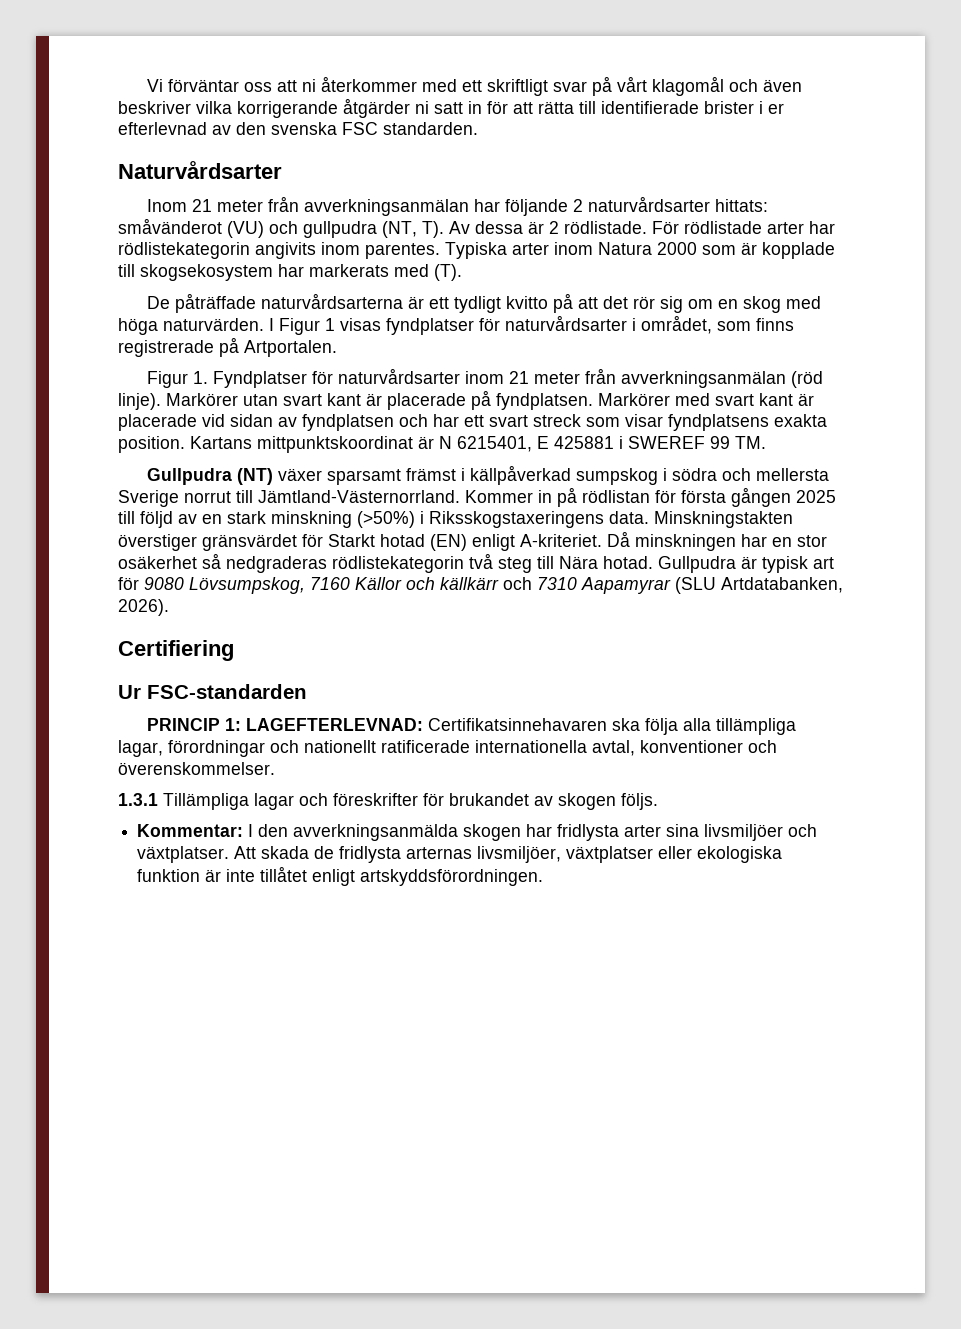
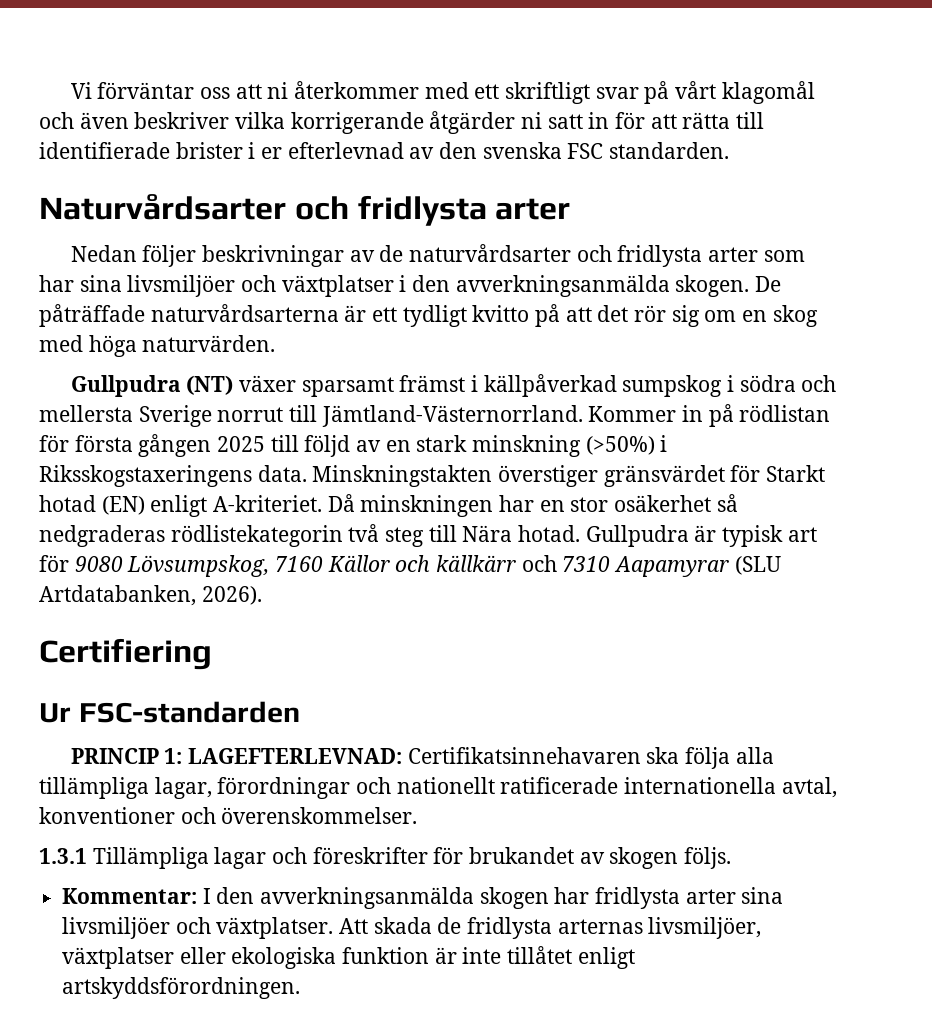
- Naturvårdsarter
- Inom 21 meter från avverkningsanmälan har följande 2 naturvårdsarter hittats: småvänderot (VU) och gullpudra (NT, T). Av dessa är 2 rödlistade. För rödlistade arter har rödlistekategorin angivits inom parentes. Typiska arter inom Natura 2000 som är kopplade till skogsekosystem har markerats med (T).
- De påträffade naturvårdsarterna är ett tydligt kvitto på att det rör sig om en skog med höga naturvärden. I Figur 1 visas fyndplatser för naturvårdsarter i området, som finns registrerade på Artportalen.
- Figur 1. Fyndplatser för naturvårdsarter inom 21 meter från avverkningsanmälan (röd linje). Markörer utan svart kant är placerade på fyndplatsen. Markörer med svart kant är placerade vid sidan av fyndplatsen och har ett svart streck som visar fyndplatsens exakta position. Kartans mittpunktskoordinat är N 6215401, E 425881 i SWEREF 99 TM.
+ Naturvårdsarter och fridlysta arter
+ Nedan följer beskrivningar av de naturvårdsarter och fridlysta arter som har sina livsmiljöer och växtplatser i den avverkningsanmälda skogen. De påträffade naturvårdsarterna är ett tydligt kvitto på att det rör sig om en skog med höga naturvärden.

